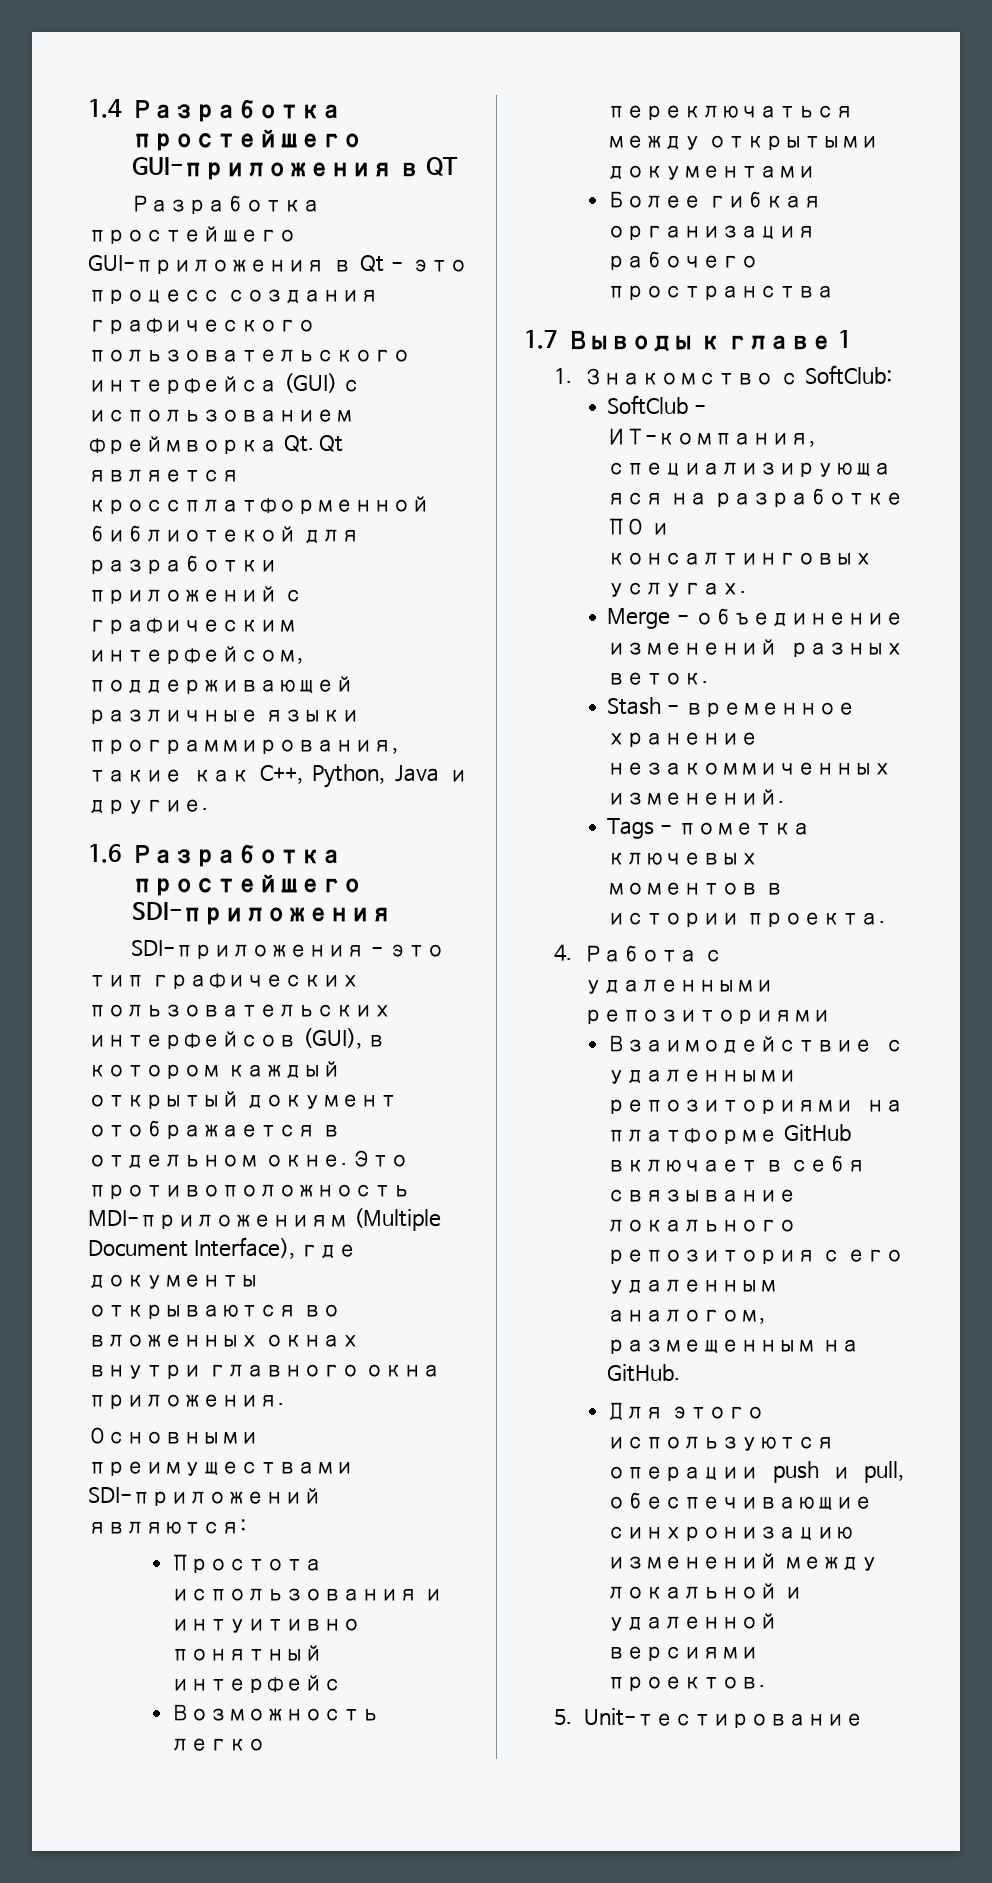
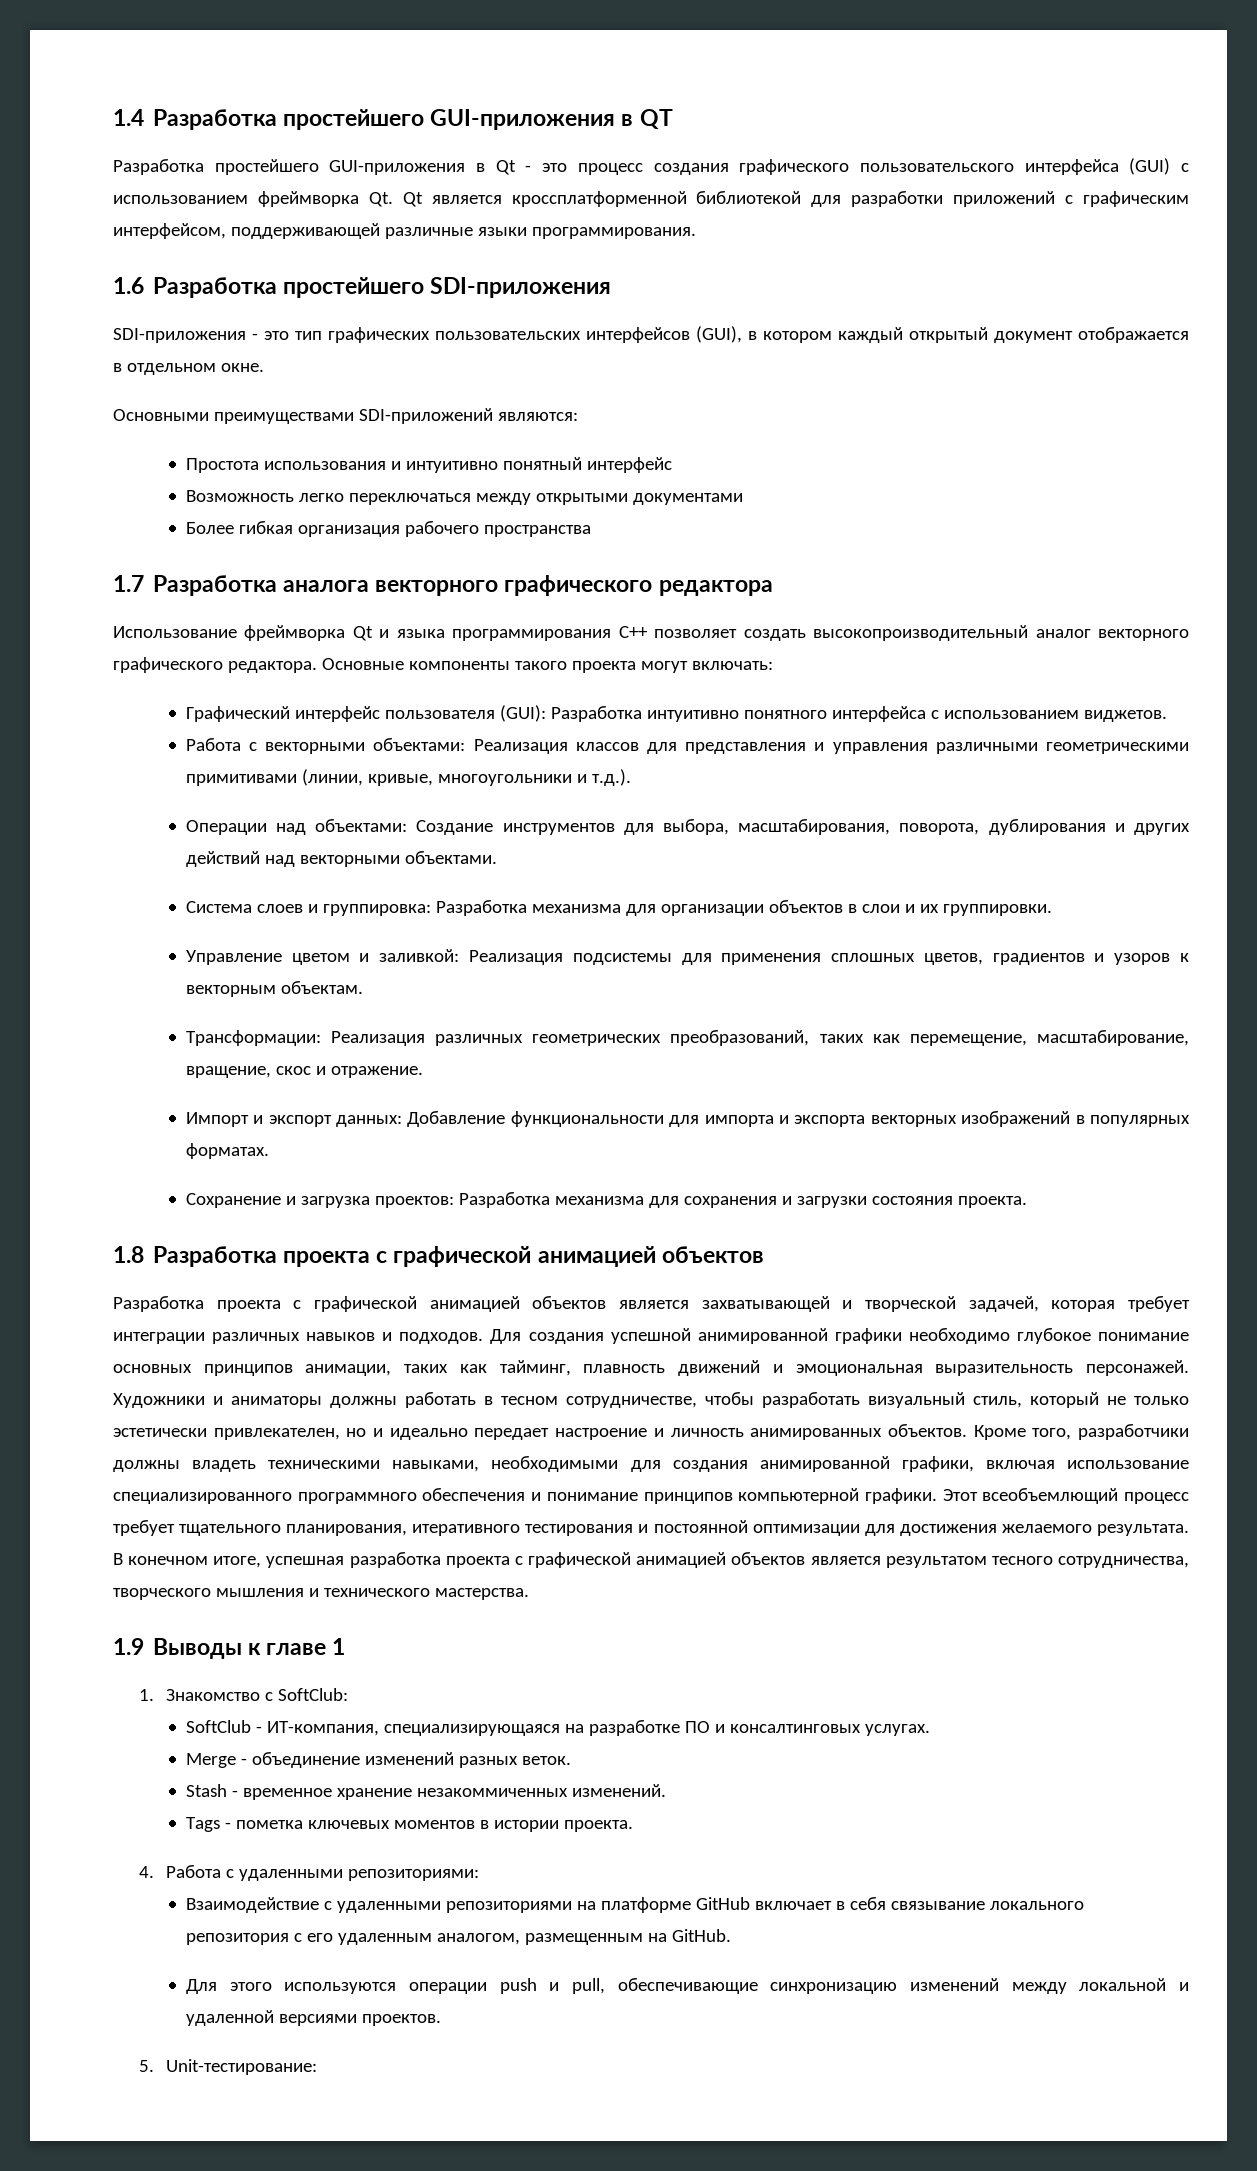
- Разработка простейшего GUI-приложения в Qt - это процесс создания графического пользовательского интерфейса (GUI) с использованием фреймворка Qt. Qt является кроссплатформенной библиотекой для разработки приложений с графическим интерфейсом, поддерживающей различные языки программирования, такие как C++, Python, Java и другие.
+ Разработка простейшего GUI-приложения в Qt - это процесс создания графического пользовательского интерфейса (GUI) с использованием фреймворка Qt. Qt является кроссплатформенной библиотекой для разработки приложений с графическим интерфейсом, поддерживающей различные языки программирования.
- Это противоположность MDI-приложениям (Multiple Document Interface), где документы открываются во вложенных окнах внутри главного окна приложения.
- 1.7 Выводы к главе 1
+ 1.7 Разработка аналога векторного графического редактора
+ Использование фреймворка Qt и языка программирования C++ позволяет создать высокопроизводительный аналог векторного графического редактора. Основные компоненты такого проекта могут включать:
+ Графический интерфейс пользователя (GUI): Разработка интуитивно понятного интерфейса с использованием виджетов.
+ Работа с векторными объектами: Реализация классов для представления и управления различными геометрическими примитивами (линии, кривые, многоугольники и т.д.).
+ Операции над объектами: Создание инструментов для выбора, масштабирования, поворота, дублирования и других действий над векторными объектами.
+ Система слоев и группировка: Разработка механизма для организации объектов в слои и их группировки.
+ Управление цветом и заливкой: Реализация подсистемы для применения сплошных цветов, градиентов и узоров к векторным объектам.
+ Трансформации: Реализация различных геометрических преобразований, таких как перемещение, масштабирование, вращение, скос и отражение.
+ Импорт и экспорт данных: Добавление функциональности для импорта и экспорта векторных изображений в популярных форматах.
+ Сохранение и загрузка проектов: Разработка механизма для сохранения и загрузки состояния проекта.
+ 1.8 Разработка проекта с графической анимацией объектов
+ Разработка проекта с графической анимацией объектов является захватывающей и творческой задачей, которая требует интеграции различных навыков и подходов. Для создания успешной анимированной графики необходимо глубокое понимание основных принципов анимации, таких как тайминг, плавность движений и эмоциональная выразительность персонажей. Художники и аниматоры должны работать в тесном сотрудничестве, чтобы разработать визуальный стиль, который не только эстетически привлекателен, но и идеально передает настроение и личность анимированных объектов. Кроме того, разработчики должны владеть техническими навыками, необходимыми для создания анимированной графики, включая использование специализированного программного обеспечения и понимание принципов компьютерной графики. Этот всеобъемлющий процесс требует тщательного планирования, итеративного тестирования и постоянной оптимизации для достижения желаемого результата. В конечном итоге, успешная разработка проекта с графической анимацией объектов является результатом тесного сотрудничества, творческого мышления и технического мастерства.
+ 1.9 Выводы к главе 1
- 4. Работа с удаленными репозиториями
+ 4. Работа с удаленными репозиториями:
- 5. Unit-тестирование
+ 5. Unit-тестирование:

